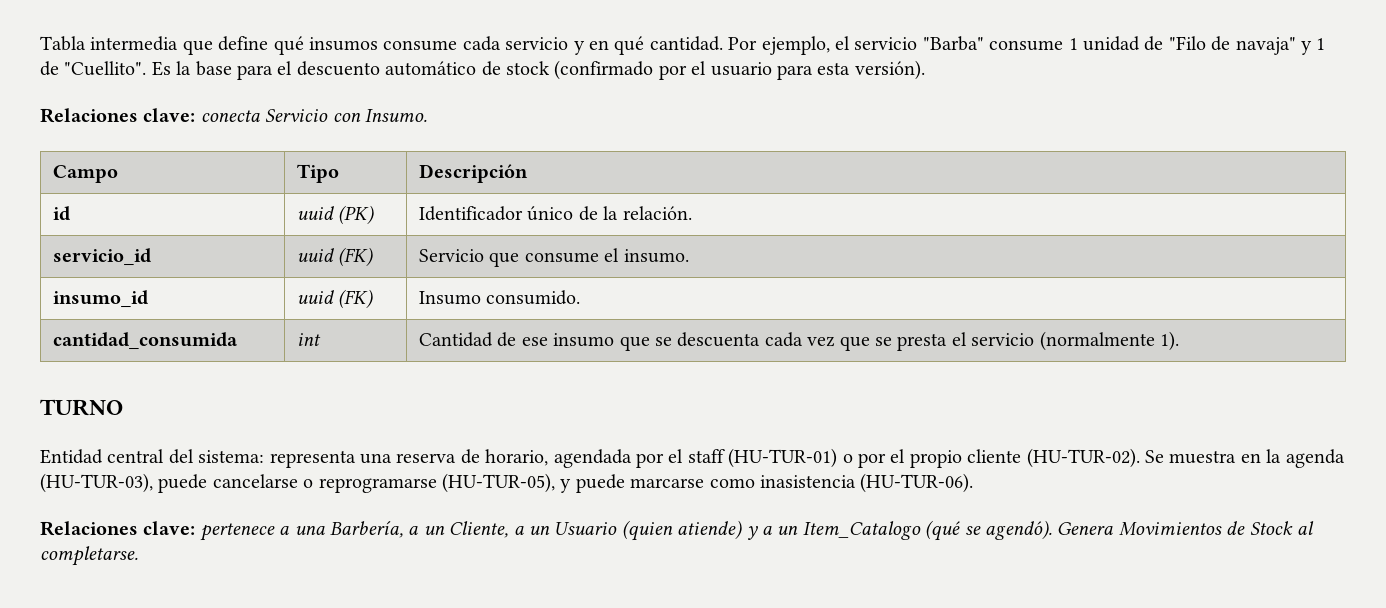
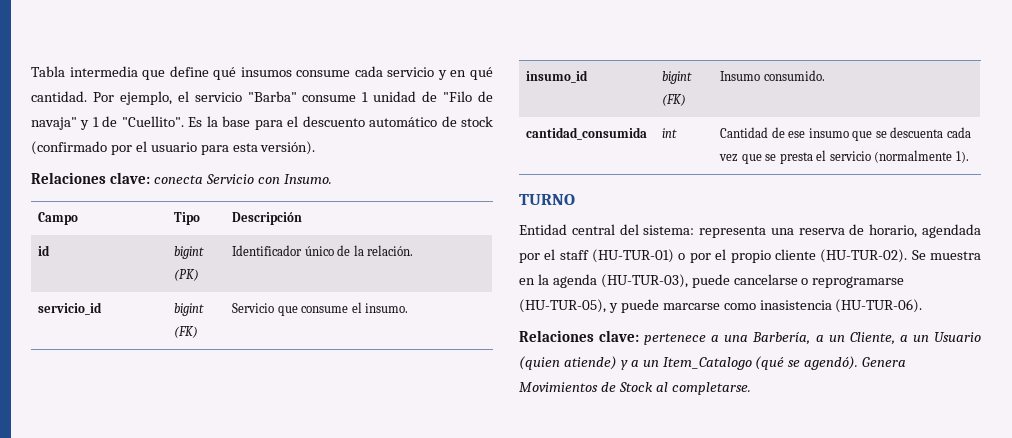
- id | uuid (PK) | Identificador único de la relación.
+ id | bigint (PK) | Identificador único de la relación.
- servicio_id | uuid (FK) | Servicio que consume el insumo.
+ servicio_id | bigint (FK) | Servicio que consume el insumo.
- insumo_id | uuid (FK) | Insumo consumido.
+ insumo_id | bigint (FK) | Insumo consumido.

